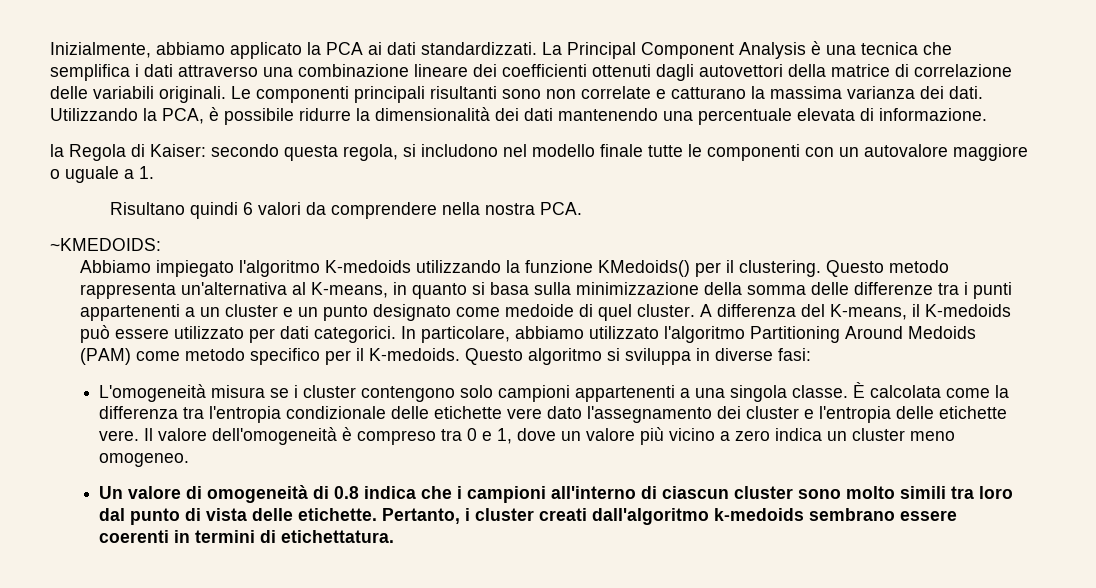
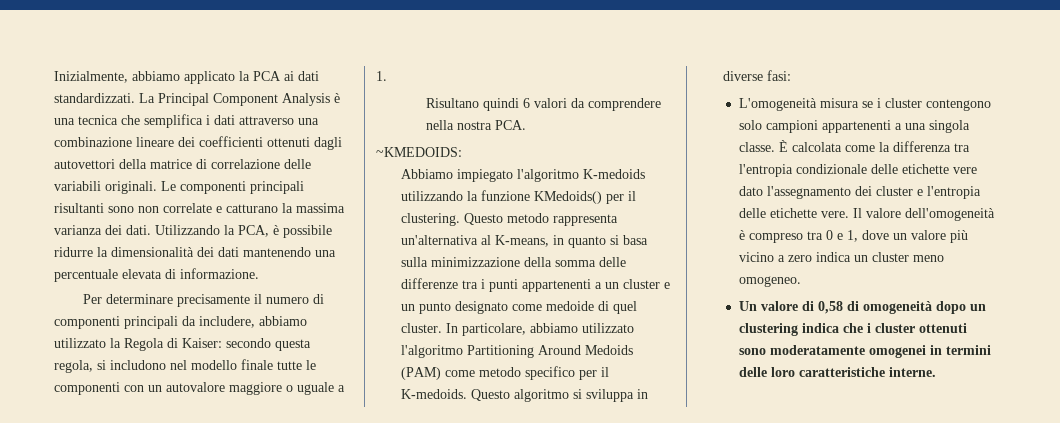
- la Regola di Kaiser: secondo questa regola, si includono nel modello finale tutte le componenti con un autovalore maggiore o uguale a 1.
+ Per determinare precisamente il numero di componenti principali da includere, abbiamo utilizzato la Regola di Kaiser: secondo questa regola, si includono nel modello finale tutte le componenti con un autovalore maggiore o uguale a 1.
- A differenza del K-means, il K-medoids può essere utilizzato per dati categorici.
- Un valore di omogeneità di 0.8 indica che i campioni all'interno di ciascun cluster sono molto simili tra loro dal punto di vista delle etichette. Pertanto, i cluster creati dall'algoritmo k-medoids sembrano essere coerenti in termini di etichettatura.
+ Un valore di 0,58 di omogeneità dopo un clustering indica che i cluster ottenuti sono moderatamente omogenei in termini delle loro caratteristiche interne.

